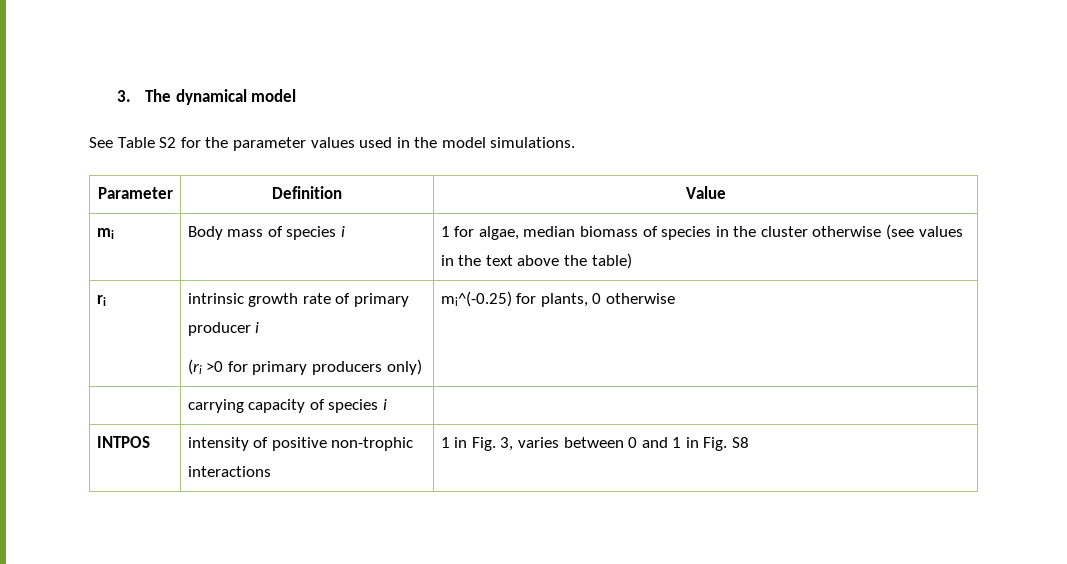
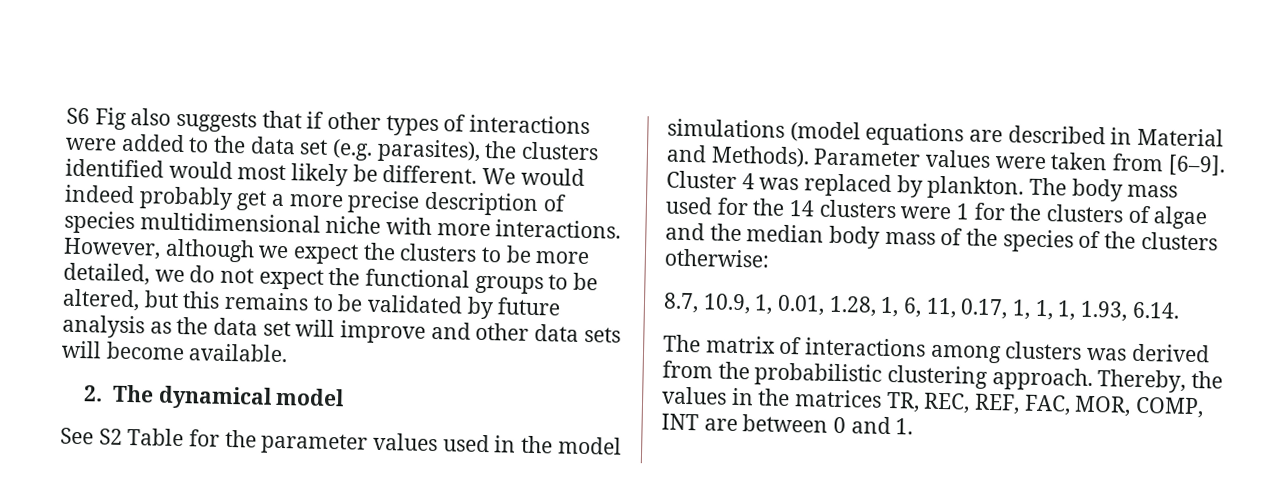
- 3. The dynamical model
+ S6 Fig also suggests that if other types of interactions were added to the data set (e.g. parasites), the clusters identified would most likely be different. We would indeed probably get a more precise description of species multidimensional niche with more interactions. However, although we expect the clusters to be more detailed, we do not expect the functional groups to be altered, but this remains to be validated by future analysis as the data set will improve and other data sets will become available.
+ 2. The dynamical model
- See Table S2 for the parameter values used in the model simulations.
- Parameter | Definition | Value
- mi | Body mass of species i | 1 for algae, median biomass of species in the cluster otherwise (see values in the text above the table)
- ri | intrinsic growth rate of primary producer i
- (ri >0 for primary producers only) | mi^(-0.25) for plants, 0 otherwise
- | carrying capacity of species i |
- INTPOS | intensity of positive non-trophic interactions | 1 in Fig. 3, varies between 0 and 1 in Fig. S8
+ See S2 Table for the parameter values used in the model simulations (model equations are described in Material and Methods). Parameter values were taken from [6–9]. Cluster 4 was replaced by plankton. The body mass used for the 14 clusters were 1 for the clusters of algae and the median body mass of the species of the clusters otherwise:
+ 8.7, 10.9, 1, 0.01, 1.28, 1, 6, 11, 0.17, 1, 1, 1, 1.93, 6.14.
+ The matrix of interactions among clusters was derived from the probabilistic clustering approach. Thereby, the values in the matrices TR, REC, REF, FAC, MOR, COMP, INT are between 0 and 1.

